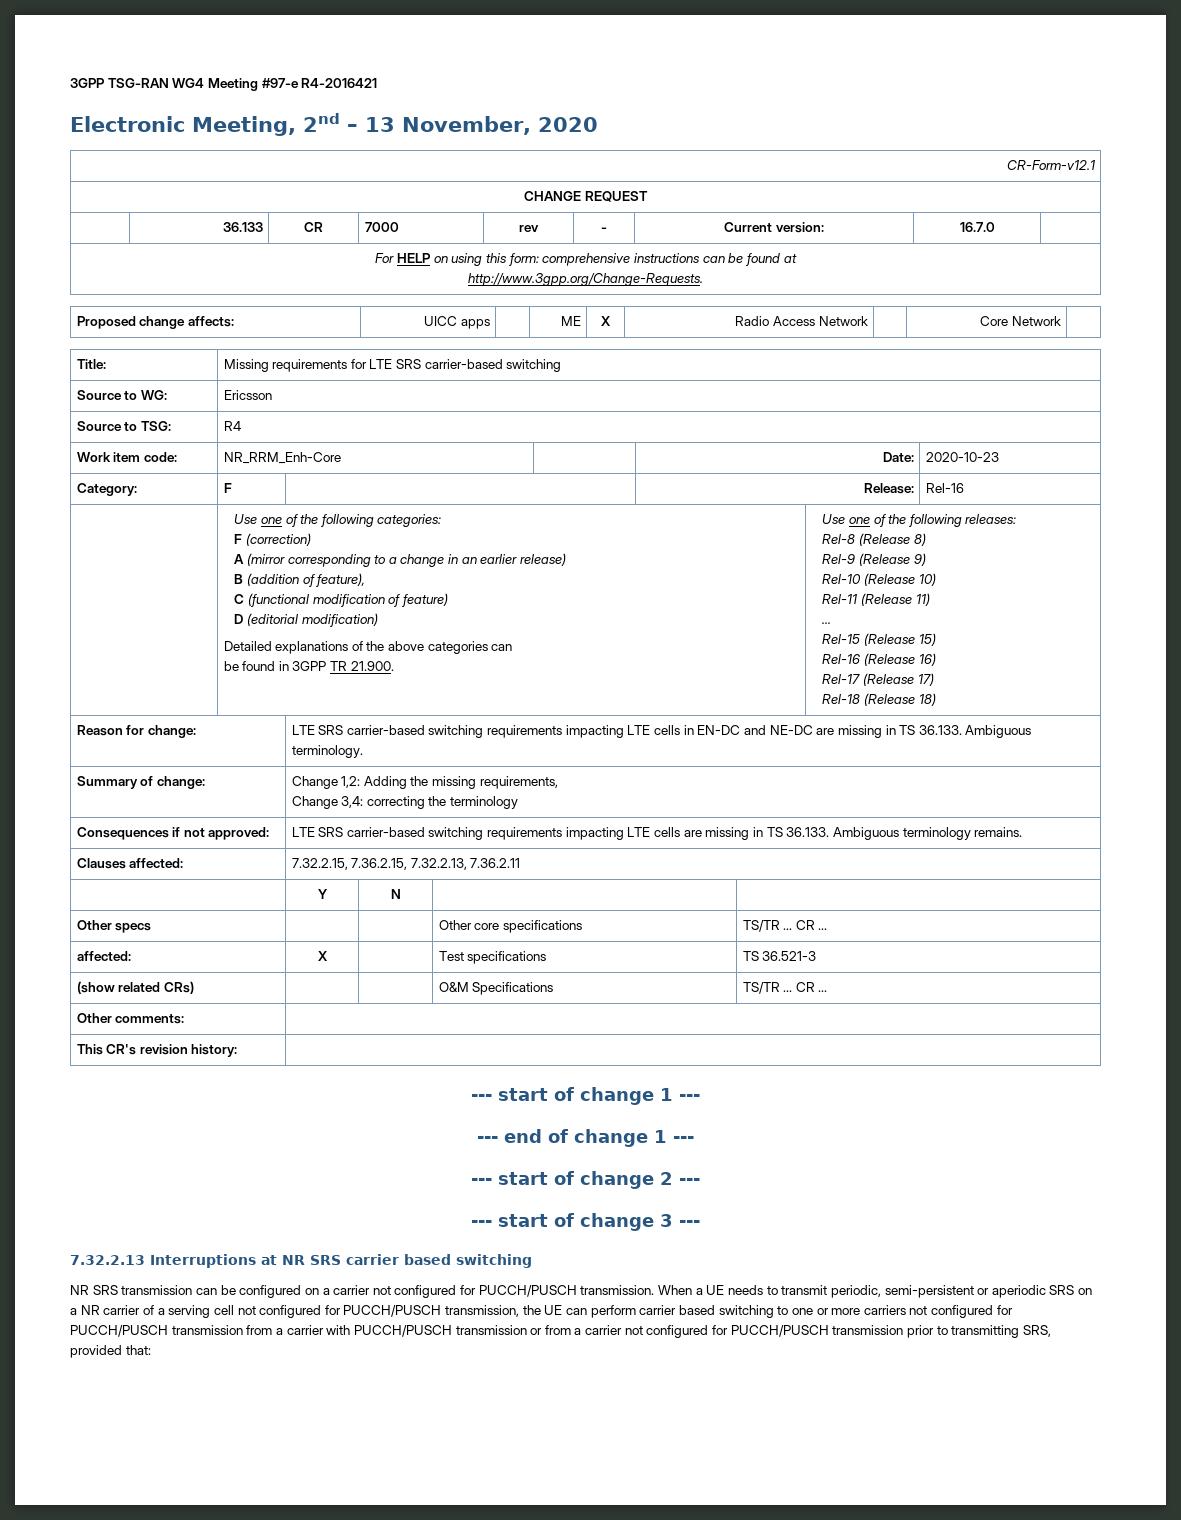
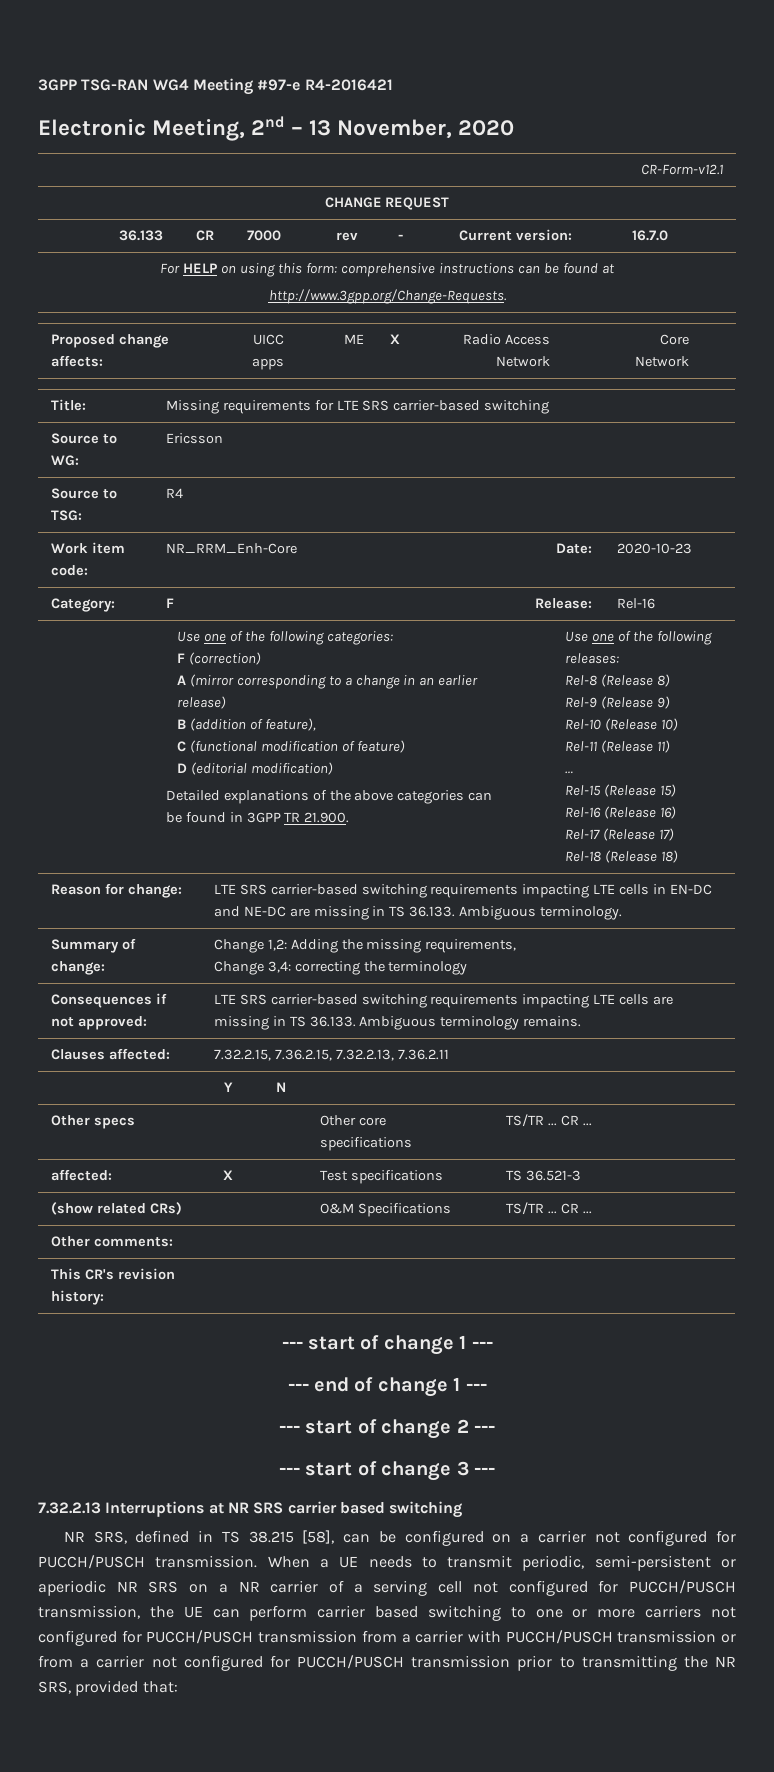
- NR SRS transmission can be configured on a carrier not configured for PUCCH/PUSCH transmission.
+ NR SRS, defined in TS 38.215 [58], can be configured on a carrier not configured for PUCCH/PUSCH transmission.
- When a UE needs to transmit periodic, semi-persistent or aperiodic SRS on a NR carrier of a serving cell not configured for PUCCH/PUSCH transmission, the UE can perform carrier based switching to one or more carriers not configured for PUCCH/PUSCH transmission from a carrier with PUCCH/PUSCH transmission or from a carrier not configured for PUCCH/PUSCH transmission prior to transmitting SRS, provided that:
+ When a UE needs to transmit periodic, semi-persistent or aperiodic NR SRS on a NR carrier of a serving cell not configured for PUCCH/PUSCH transmission, the UE can perform carrier based switching to one or more carriers not configured for PUCCH/PUSCH transmission from a carrier with PUCCH/PUSCH transmission or from a carrier not configured for PUCCH/PUSCH transmission prior to transmitting the NR SRS, provided that:

